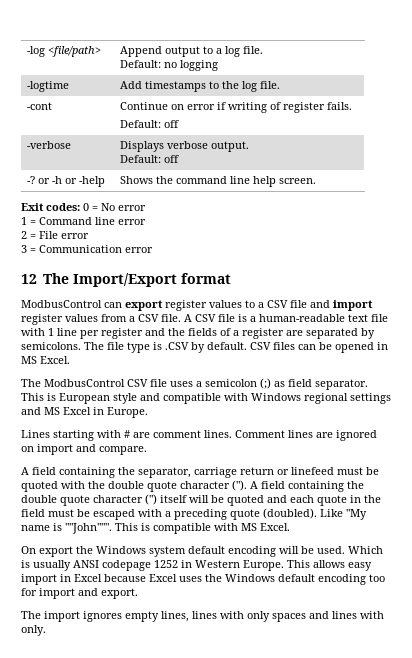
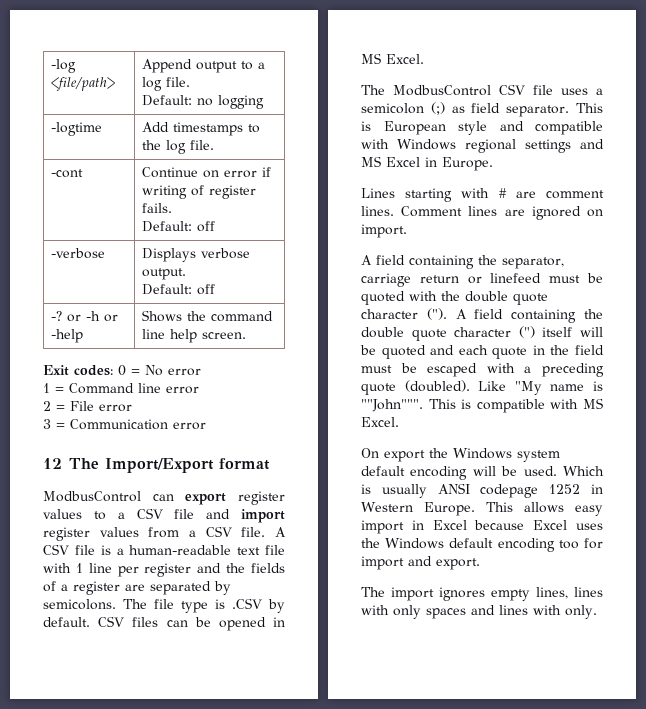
- Comment lines are ignored on import and compare.
+ Comment lines are ignored on import.

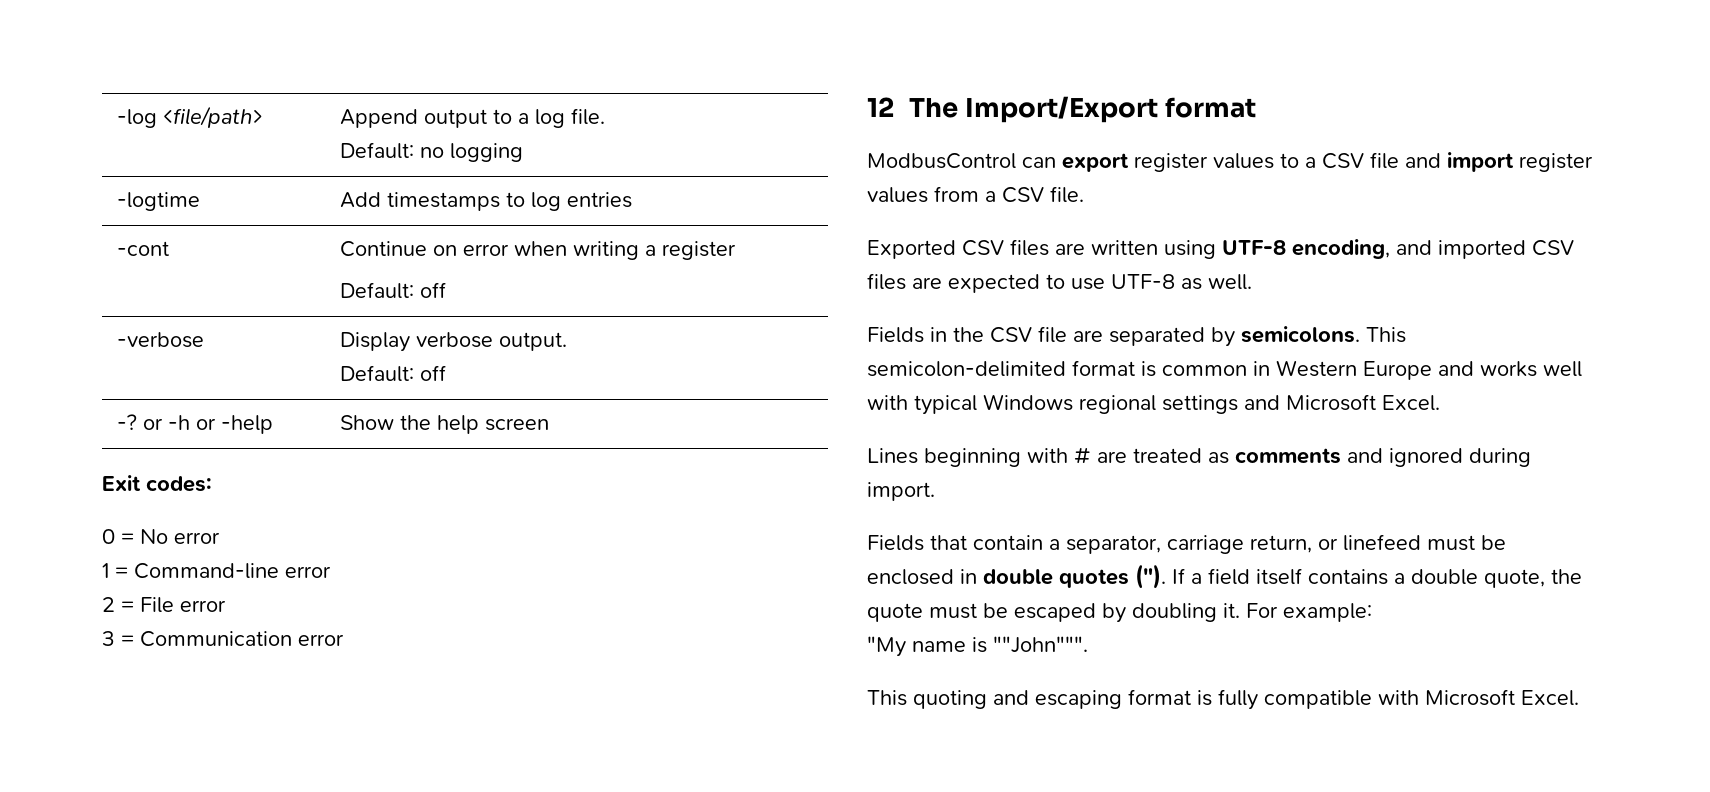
- -logtime | Add timestamps to the log file.
+ -logtime | Add timestamps to log entries
- -cont | Continue on error if writing of register fails.
+ -cont | Continue on error when writing a register
- -verbose | Displays verbose output.
+ -verbose | Display verbose output.
- -? or -h or -help | Shows the command line help screen.
+ -? or -h or -help | Show the help screen
- Exit codes: 0 = No error
+ Exit codes:
+ 0 = No error
- 1 = Command line error
+ 1 = Command-line error
- ModbusControl can export register values to a CSV file and import register values from a CSV file. A CSV file is a human-readable text file with 1 line per register and the fields of a register are separated by semicolons. The file type is .CSV by default. CSV files can be opened in MS Excel.
- The ModbusControl CSV file uses a semicolon (;) as field separator. This is European style and compatible with Windows regional settings and MS Excel in Europe.
+ ModbusControl can export register values to a CSV file and import register values from a CSV file.
+ Exported CSV files are written using UTF-8 encoding, and imported CSV files are expected to use UTF-8 as well.
+ Fields in the CSV file are separated by semicolons. This semicolon-delimited format is common in Western Europe and works well with typical Windows regional settings and Microsoft Excel.
- Lines starting with # are comment lines. Comment lines are ignored on import.
- A field containing the separator, carriage return or linefeed must be quoted with the double quote character ("). A field containing the double quote character (") itself will be quoted and each quote in the field must be escaped with a preceding quote (doubled). Like "My name is ""John""". This is compatible with MS Excel.
- On export the Windows system default encoding will be used. Which is usually ANSI codepage 1252 in Western Europe. This allows easy import in Excel because Excel uses the Windows default encoding too for import and export.
- The import ignores empty lines, lines with only spaces and lines with only.
+ Lines beginning with # are treated as comments and ignored during import.
+ Fields that contain a separator, carriage return, or linefeed must be enclosed in double quotes ("). If a field itself contains a double quote, the quote must be escaped by doubling it. For example:
+ "My name is ""John""".
+ This quoting and escaping format is fully compatible with Microsoft Excel.

